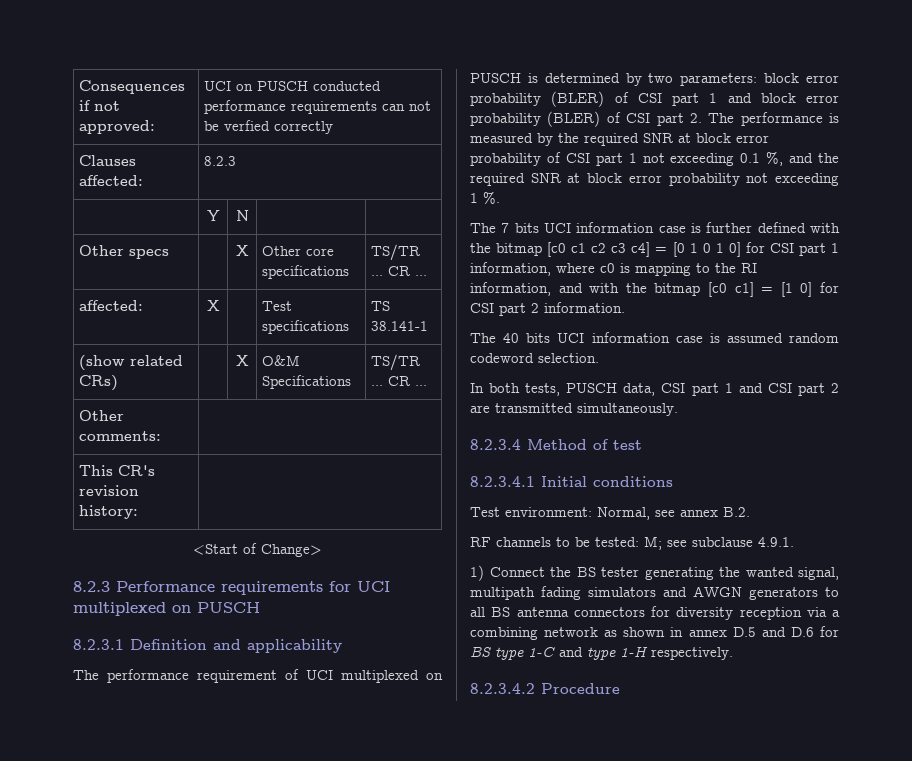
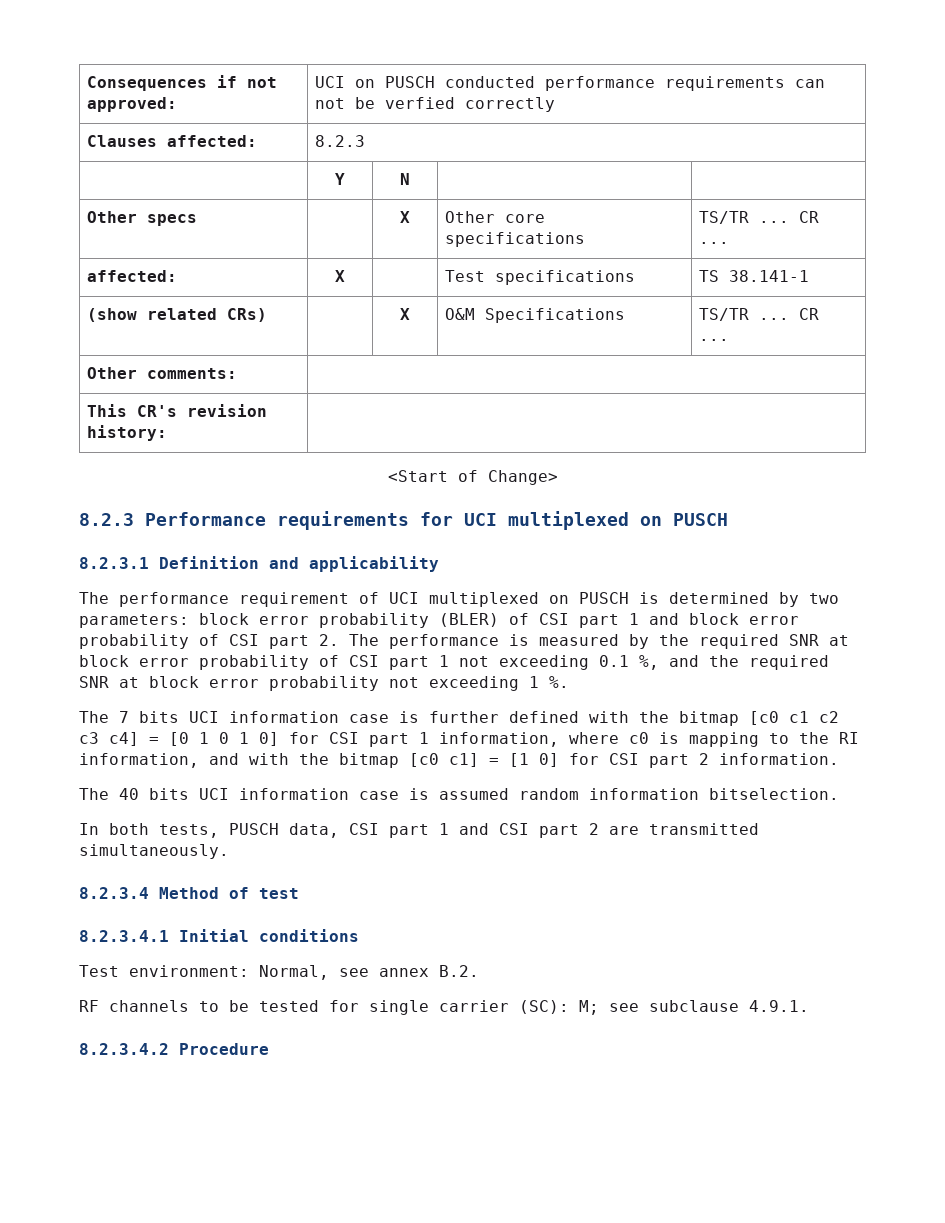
- block error probability (BLER) of CSI part 1 and block error probability (BLER) of CSI part 2. The performance is measured by the required SNR at block error probability of CSI part 1 not exceeding 0.1 %, and the required SNR at block error probability not exceeding 1 %.
+ block error probability (BLER) of CSI part 1 and block error probability of CSI part 2. The performance is measured by the required SNR at block error probability of CSI part 1 not exceeding 0.1 %, and the required SNR at block error probability not exceeding 1 %.
- The 40 bits UCI information case is assumed random codeword selection.
+ The 40 bits UCI information case is assumed random information bitselection.
- RF channels to be tested: M; see subclause 4.9.1.
+ RF channels to be tested for single carrier (SC): M; see subclause 4.9.1.
- 1) Connect the BS tester generating the wanted signal, multipath fading simulators and AWGN generators to all BS antenna connectors for diversity reception via a combining network as shown in annex D.5 and D.6 for BS type 1-C and type 1-H respectively.

